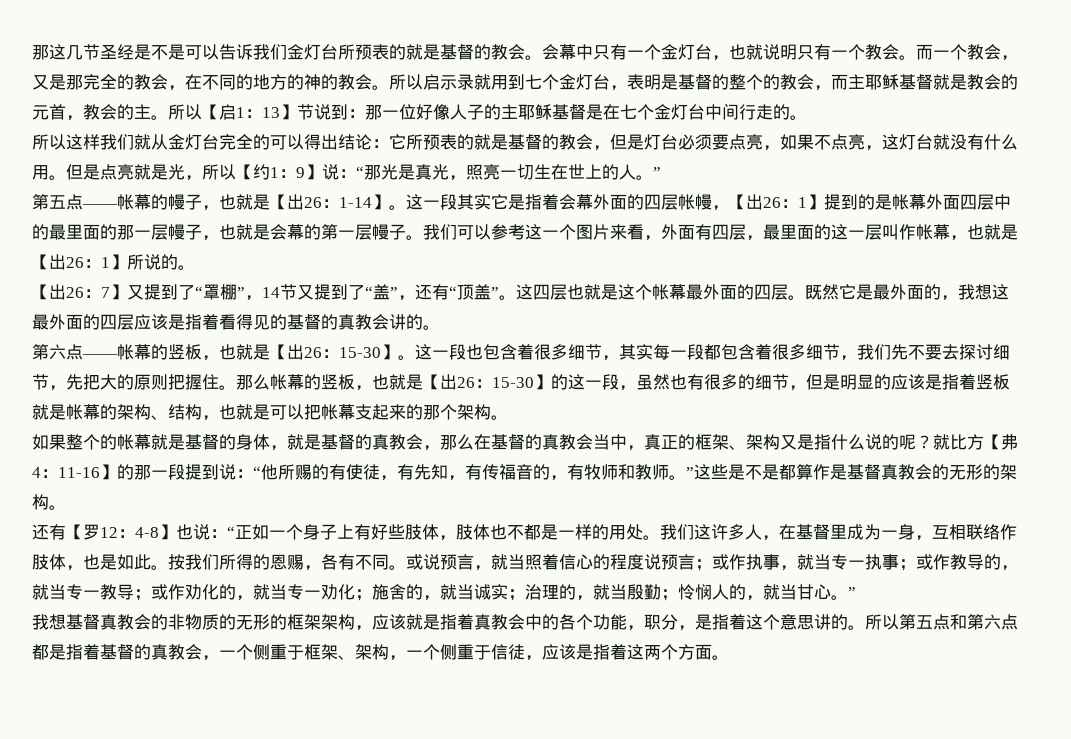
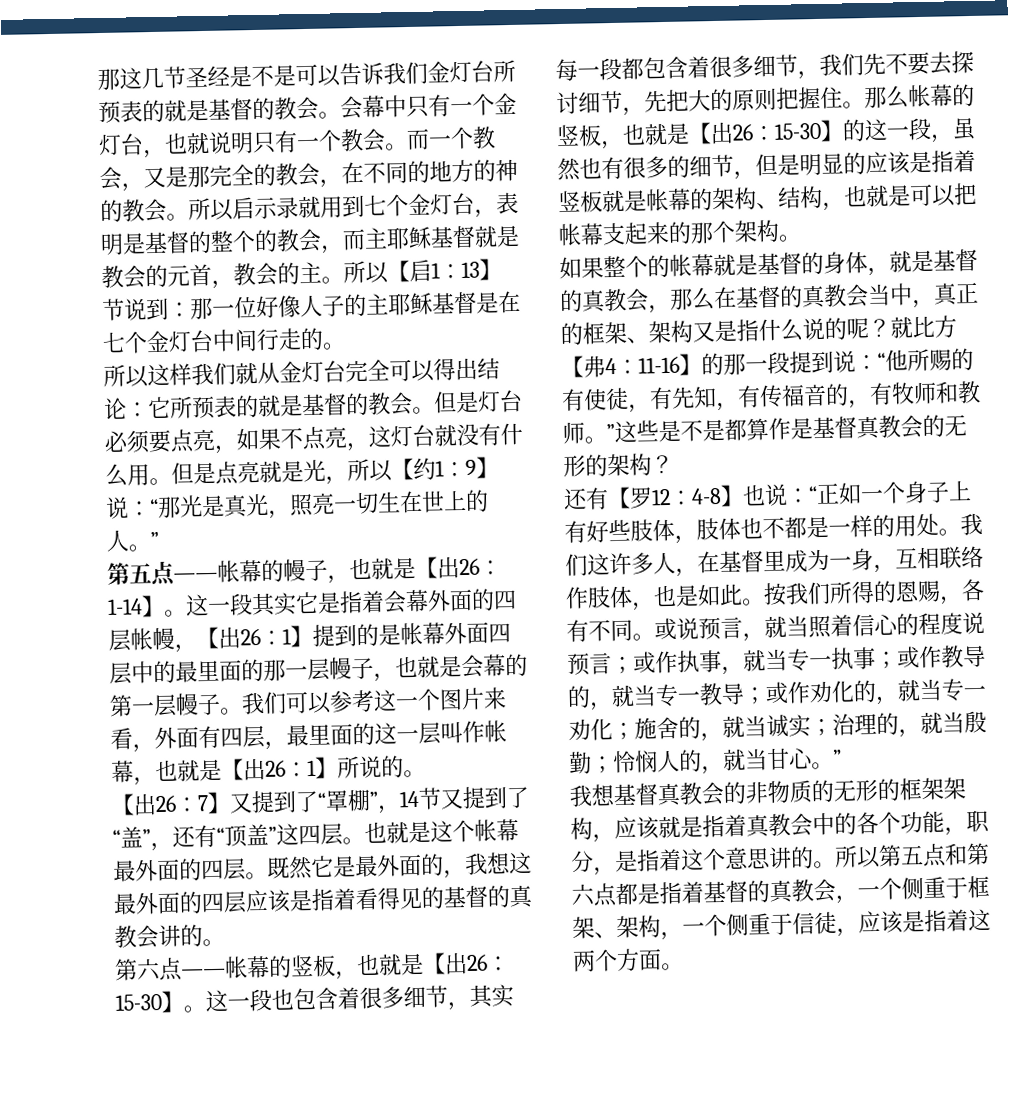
- 所以这样我们就从金灯台完全的可以得出结论：它所预表的就是基督的教会，但是灯台必须要点亮，如果不点亮，这灯台就没有什么用。
+ 所以这样我们就从金灯台完全可以得出结论：它所预表的就是基督的教会。但是灯台必须要点亮，如果不点亮，这灯台就没有什么用。
- 【出26：7】又提到了“罩棚”，14节又提到了“盖”，还有“顶盖”。这四层也就是这个帐幕最外面的四层。
+ 【出26：7】又提到了“罩棚”，14节又提到了“盖”，还有“顶盖”这四层。也就是这个帐幕最外面的四层。
- 就比方【弗4：11-16】的那一段提到说：“他所赐的有使徒，有先知，有传福音的，有牧师和教师。”这些是不是都算作是基督真教会的无形的架构。
+ 就比方【弗4：11-16】的那一段提到说：“他所赐的有使徒，有先知，有传福音的，有牧师和教师。”这些是不是都算作是基督真教会的无形的架构？

